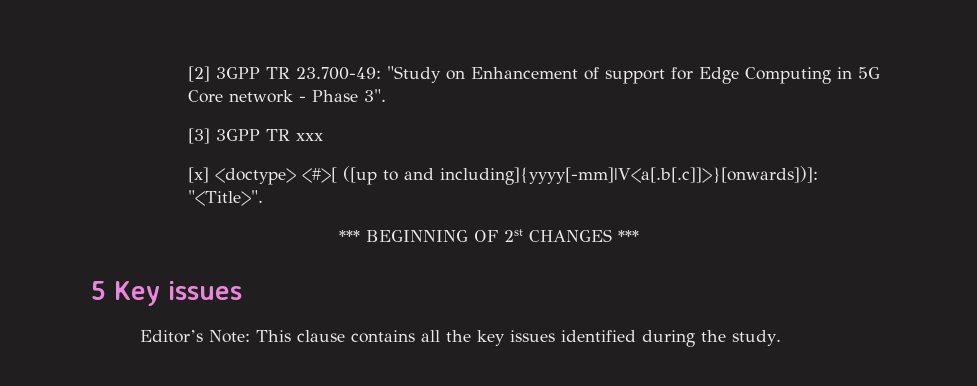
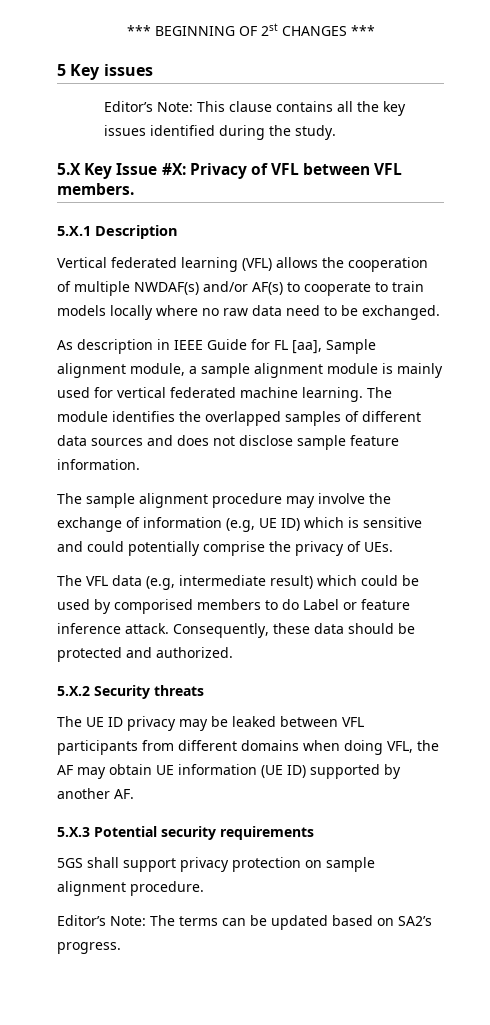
- [2] 3GPP TR 23.700-49: "Study on Enhancement of support for Edge Computing in 5G Core network - Phase 3".
- [3] 3GPP TR xxx
- [x] <doctype> <#>[ ([up to and including]{yyyy[-mm]|V<a[.b[.c]]>}[onwards])]: "<Title>".
+ 5.X Key Issue #X: Privacy of VFL between VFL members.
+ 5.X.1 Description
+ Vertical federated learning (VFL) allows the cooperation of multiple NWDAF(s) and/or AF(s) to cooperate to train models locally where no raw data need to be exchanged.
+ As description in IEEE Guide for FL [aa], Sample alignment module, a sample alignment module is mainly used for vertical federated machine learning. The module identifies the overlapped samples of different data sources and does not disclose sample feature information.
+ The sample alignment procedure may involve the exchange of information (e.g, UE ID) which is sensitive and could potentially comprise the privacy of UEs.
+ The VFL data (e.g, intermediate result) which could be used by comporised members to do Label or feature inference attack. Consequently, these data should be protected and authorized.
+ 5.X.2 Security threats
+ The UE ID privacy may be leaked between VFL participants from different domains when doing VFL, the AF may obtain UE information (UE ID) supported by another AF.
+ 5.X.3 Potential security requirements
+ 5GS shall support privacy protection on sample alignment procedure.
+ Editor’s Note: The terms can be updated based on SA2’s progress.

